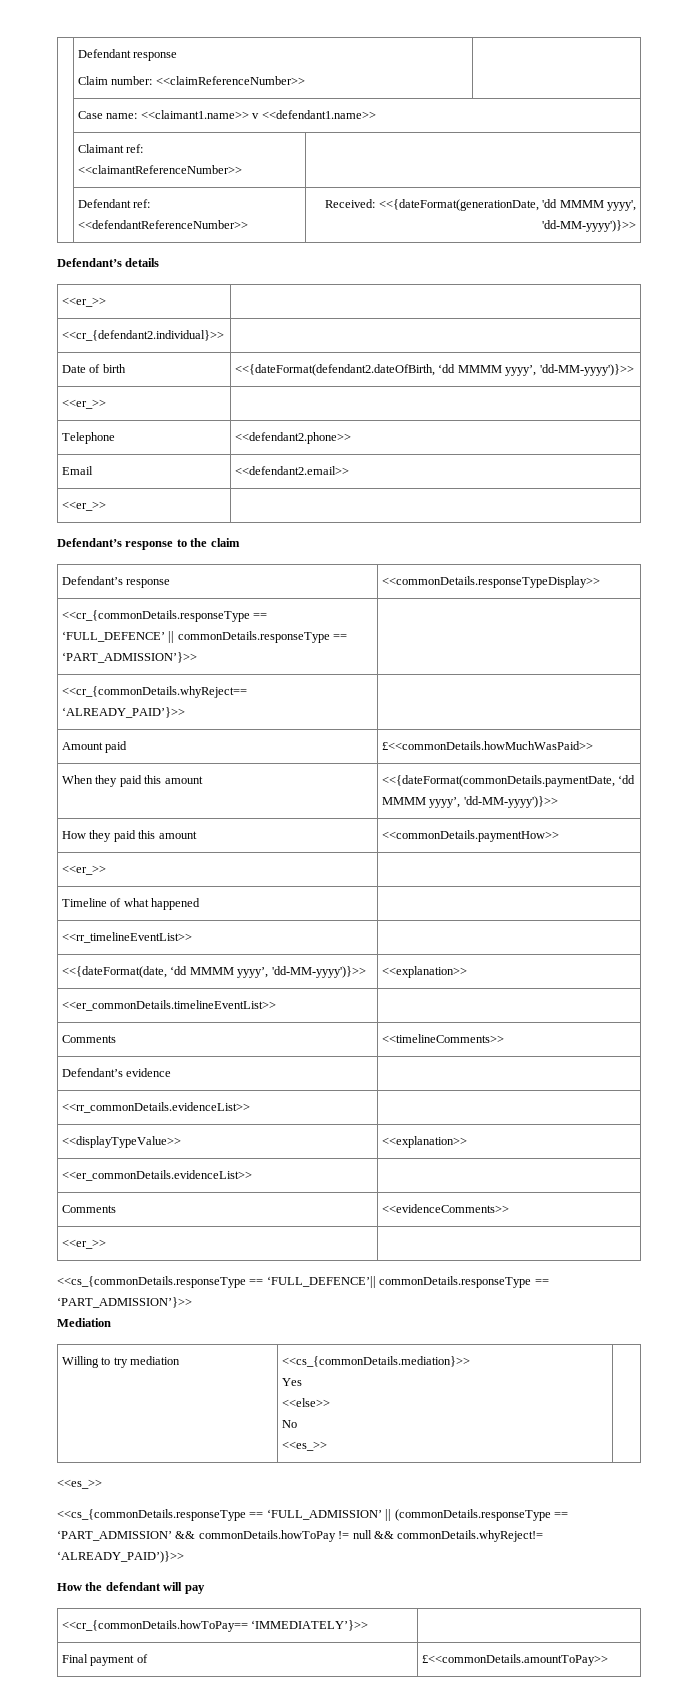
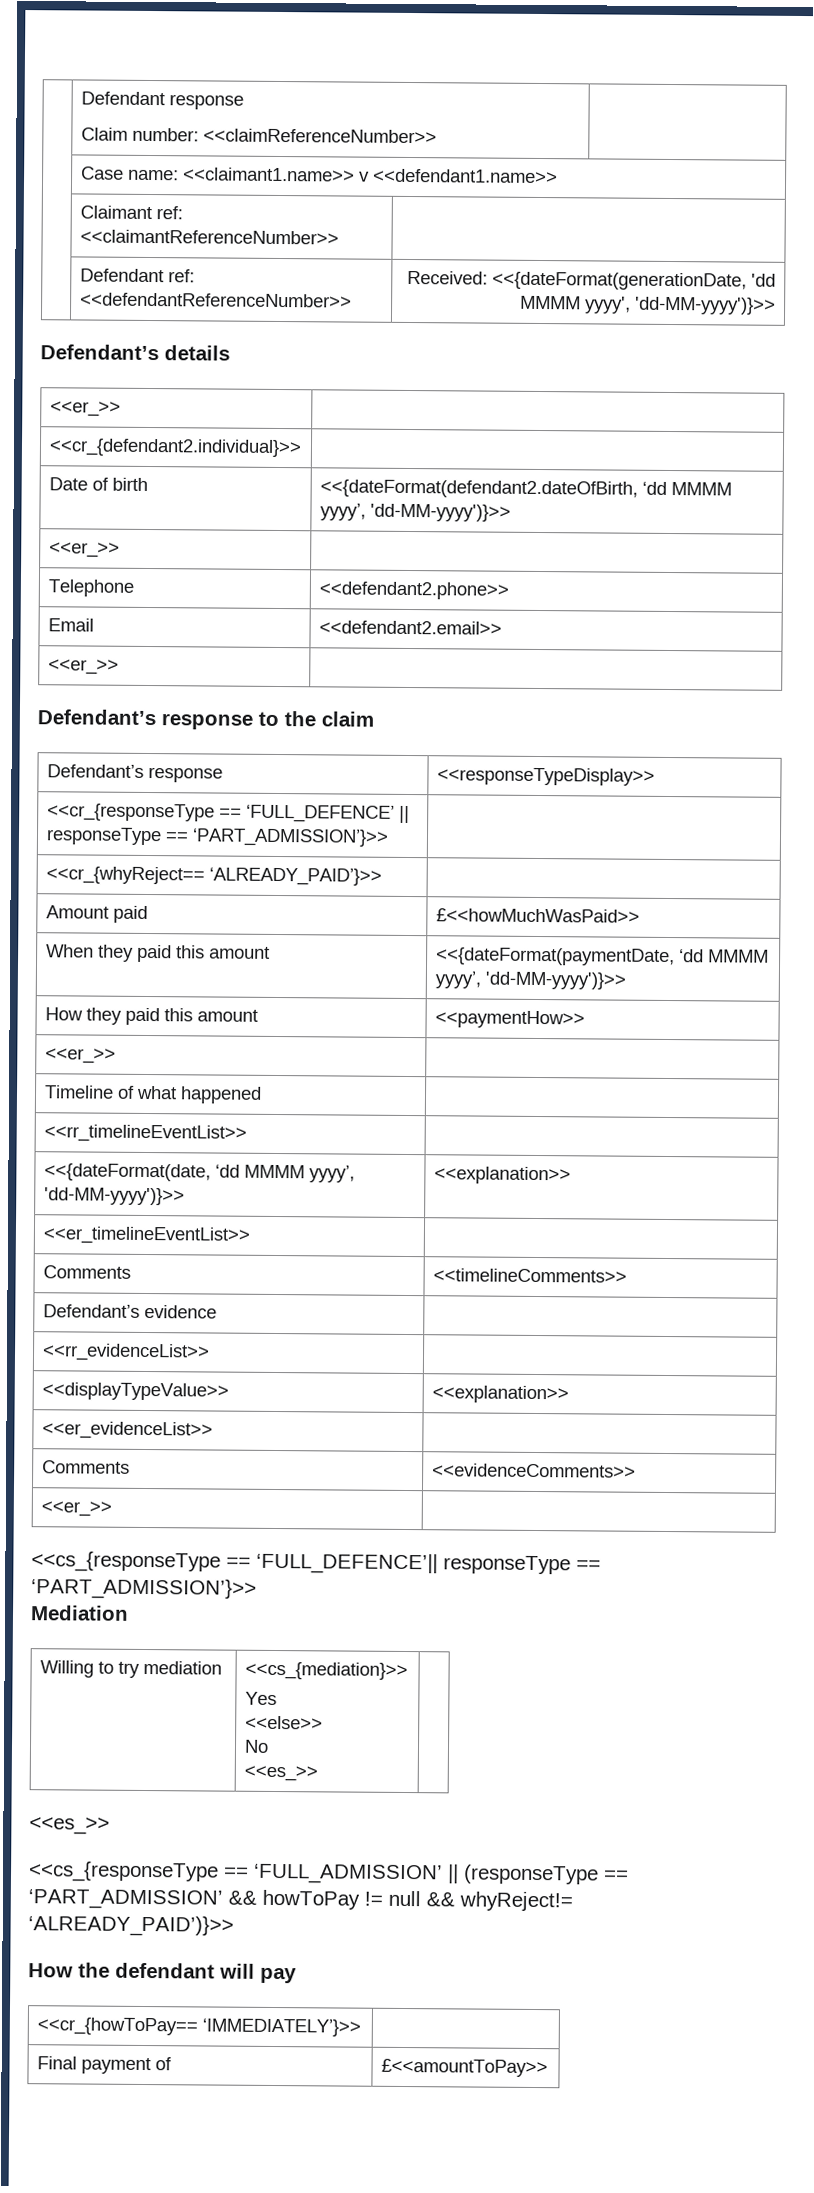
- Defendant’s response | <<commonDetails.responseTypeDisplay>>
- <<cr_{commonDetails.responseType == ‘FULL_DEFENCE’ || commonDetails.responseType == ‘PART_ADMISSION’}>> |
+ Defendant’s response | <<responseTypeDisplay>>
+ <<cr_{responseType == ‘FULL_DEFENCE’ || responseType == ‘PART_ADMISSION’}>> |
- <<cr_{commonDetails.whyReject== ‘ALREADY_PAID’}>> |
+ <<cr_{whyReject== ‘ALREADY_PAID’}>> |
- Amount paid | £<<commonDetails.howMuchWasPaid>>
+ Amount paid | £<<howMuchWasPaid>>
- When they paid this amount | <<{dateFormat(commonDetails.paymentDate, ‘dd MMMM yyyy’, 'dd-MM-yyyy')}>>
+ When they paid this amount | <<{dateFormat(paymentDate, ‘dd MMMM yyyy’, 'dd-MM-yyyy')}>>
- How they paid this amount | <<commonDetails.paymentHow>>
+ How they paid this amount | <<paymentHow>>
- <<er_commonDetails.timelineEventList>> |
+ <<er_timelineEventList>> |
- <<rr_commonDetails.evidenceList>> |
+ <<rr_evidenceList>> |
- <<er_commonDetails.evidenceList>> |
+ <<er_evidenceList>> |
- <<cs_{commonDetails.responseType == ‘FULL_DEFENCE’|| commonDetails.responseType == ‘PART_ADMISSION’}>>
+ <<cs_{responseType == ‘FULL_DEFENCE’|| responseType == ‘PART_ADMISSION’}>>
- Willing to try mediation | <<cs_{commonDetails.mediation}>>
+ Willing to try mediation | <<cs_{mediation}>>
- <<cs_{commonDetails.responseType == ‘FULL_ADMISSION’ || (commonDetails.responseType == ‘PART_ADMISSION’ && commonDetails.howToPay != null && commonDetails.whyReject!= ‘ALREADY_PAID’)}>>
+ <<cs_{responseType == ‘FULL_ADMISSION’ || (responseType == ‘PART_ADMISSION’ && howToPay != null && whyReject!= ‘ALREADY_PAID’)}>>
- <<cr_{commonDetails.howToPay== ‘IMMEDIATELY’}>> |
+ <<cr_{howToPay== ‘IMMEDIATELY’}>> |
- Final payment of | £<<commonDetails.amountToPay>>
+ Final payment of | £<<amountToPay>>

